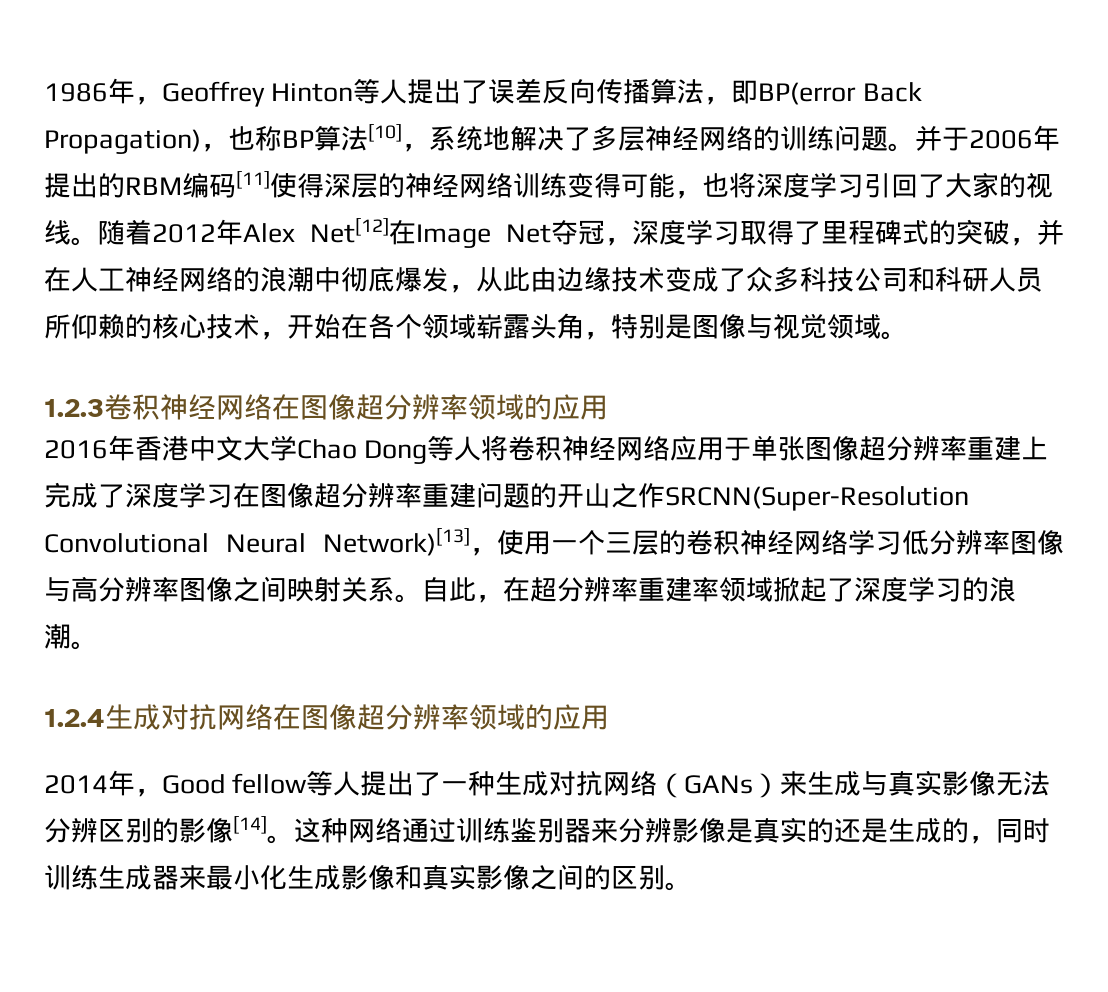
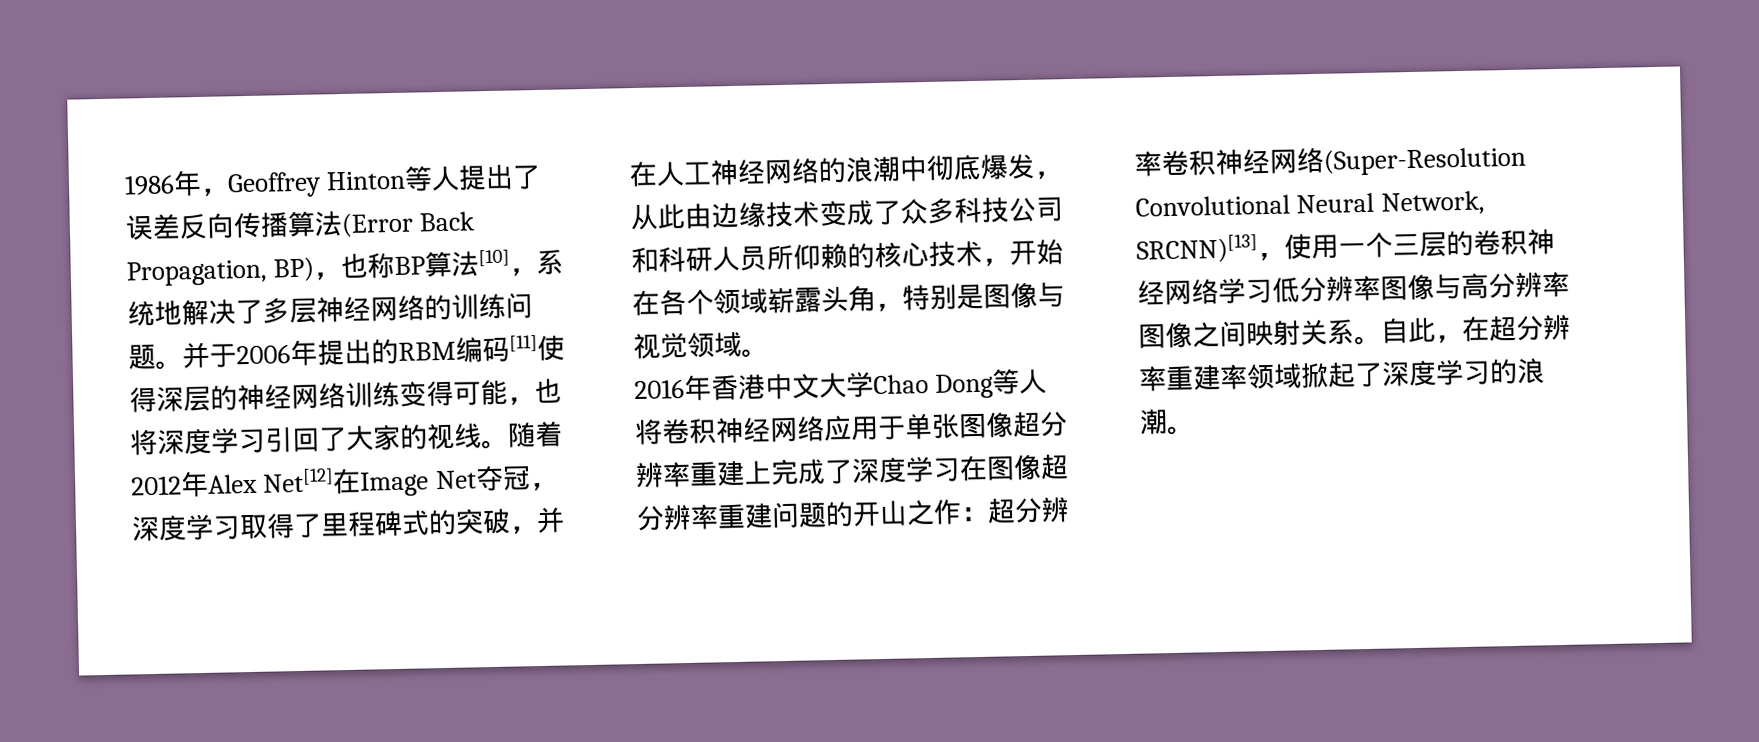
- 1986年，Geoffrey Hinton等人提出了误差反向传播算法，即BP(error Back Propagation)，也称BP算法[10]，系统地解决了多层神经网络的训练问题。
+ 1986年，Geoffrey Hinton等人提出了误差反向传播算法(Error Back Propagation, BP)，也称BP算法[10]，系统地解决了多层神经网络的训练问题。
- 1.2.3卷积神经网络在图像超分辨率领域的应用
- 2016年香港中文大学Chao Dong等人将卷积神经网络应用于单张图像超分辨率重建上完成了深度学习在图像超分辨率重建问题的开山之作SRCNN(Super-Resolution Convolutional Neural Network)[13]，使用一个三层的卷积神经网络学习低分辨率图像与高分辨率图像之间映射关系。
+ 2016年香港中文大学Chao Dong等人将卷积神经网络应用于单张图像超分辨率重建上完成了深度学习在图像超分辨率重建问题的开山之作：超分辨率卷积神经网络(Super-Resolution Convolutional Neural Network, SRCNN)[13]，使用一个三层的卷积神经网络学习低分辨率图像与高分辨率图像之间映射关系。
- 1.2.4生成对抗网络在图像超分辨率领域的应用
- 2014年，Good fellow等人提出了一种生成对抗网络（GANs）来生成与真实影像无法分辨区别的影像[14]。这种网络通过训练鉴别器来分辨影像是真实的还是生成的，同时训练生成器来最小化生成影像和真实影像之间的区别。

